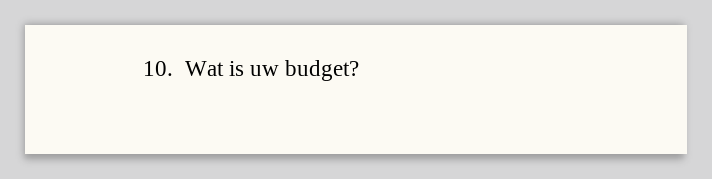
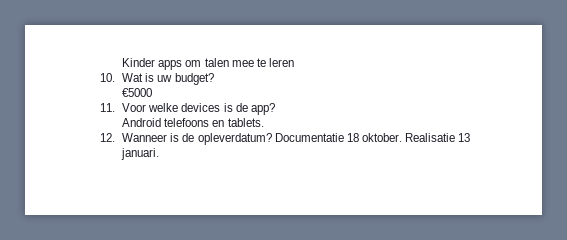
+ Kinder apps om talen mee te leren
+ €5000
+ 11. Voor welke devices is de app?
+ Android telefoons en tablets.
+ 12. Wanneer is de opleverdatum? Documentatie 18 oktober. Realisatie 13 januari.

